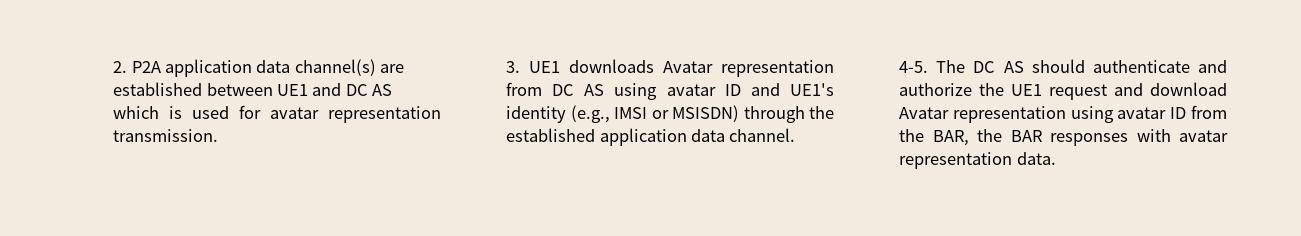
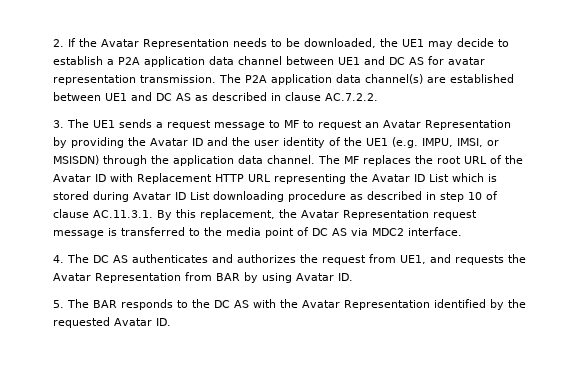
- 2. P2A application data channel(s) are established between UE1 and DC AS which is used for avatar representation transmission.
- 3. UE1 downloads Avatar representation from DC AS using avatar ID and UE1's identity (e.g., IMSI or MSISDN) through the established application data channel.
- 4-5. The DC AS should authenticate and authorize the UE1 request and download Avatar representation using avatar ID from the BAR, the BAR responses with avatar representation data.
+ 2. If the Avatar Representation needs to be downloaded, the UE1 may decide to establish a P2A application data channel between UE1 and DC AS for avatar representation transmission. The P2A application data channel(s) are established between UE1 and DC AS as described in clause AC.7.2.2.
+ 3. The UE1 sends a request message to MF to request an Avatar Representation by providing the Avatar ID and the user identity of the UE1 (e.g. IMPU, IMSI, or MSISDN) through the application data channel. The MF replaces the root URL of the Avatar ID with Replacement HTTP URL representing the Avatar ID List which is stored during Avatar ID List downloading procedure as described in step 10 of clause AC.11.3.1. By this replacement, the Avatar Representation request message is transferred to the media point of DC AS via MDC2 interface.
+ 4. The DC AS authenticates and authorizes the request from UE1, and requests the Avatar Representation from BAR by using Avatar ID.
+ 5. The BAR responds to the DC AS with the Avatar Representation identified by the requested Avatar ID.

